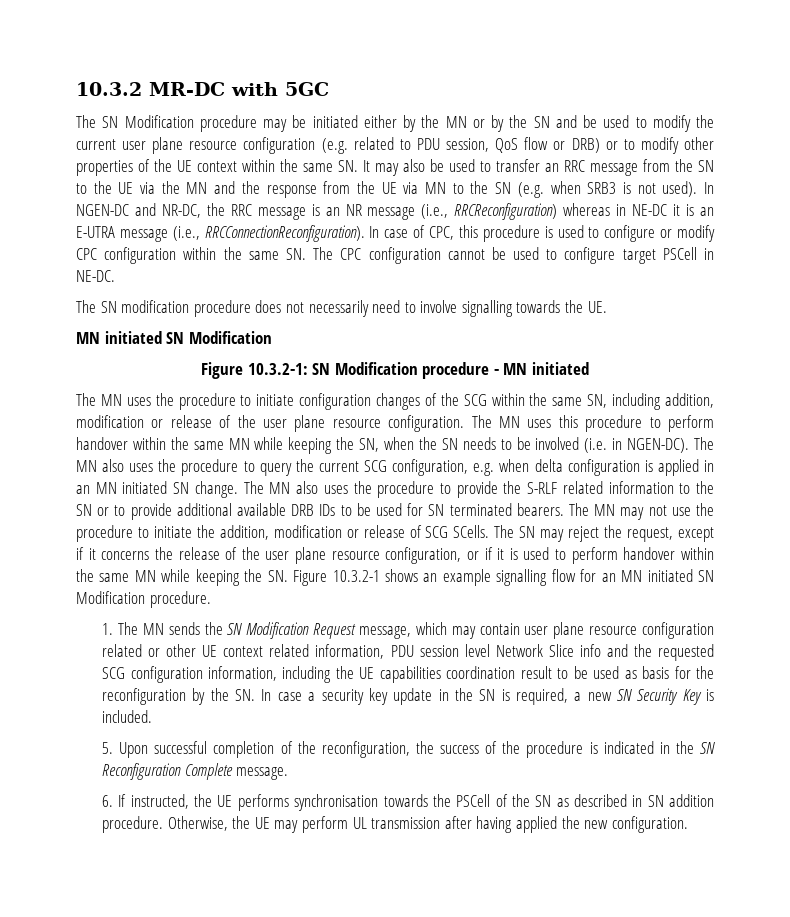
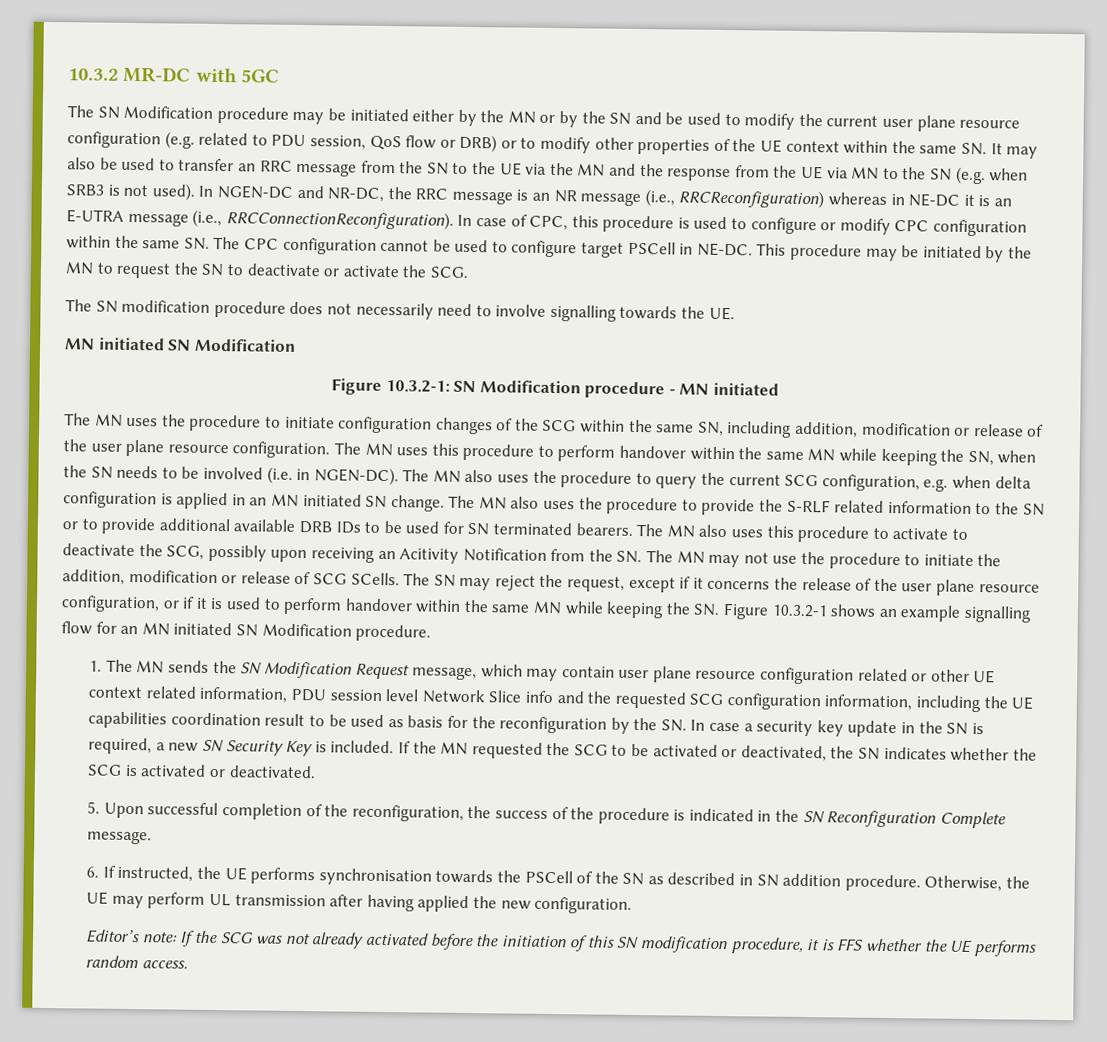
+ This procedure may be initiated by the MN to request the SN to deactivate or activate the SCG.
- The MN may not use the procedure to initiate the addition, modification or release of SCG SCells.
+ The MN also uses this procedure to activate to deactivate the SCG, possibly upon receiving an Acitivity Notification from the SN. The MN may not use the procedure to initiate the addition, modification or release of SCG SCells.
+ If the MN requested the SCG to be activated or deactivated, the SN indicates whether the SCG is activated or deactivated.
+ Editor’s note: If the SCG was not already activated before the initiation of this SN modification procedure, it is FFS whether the UE performs random access.

